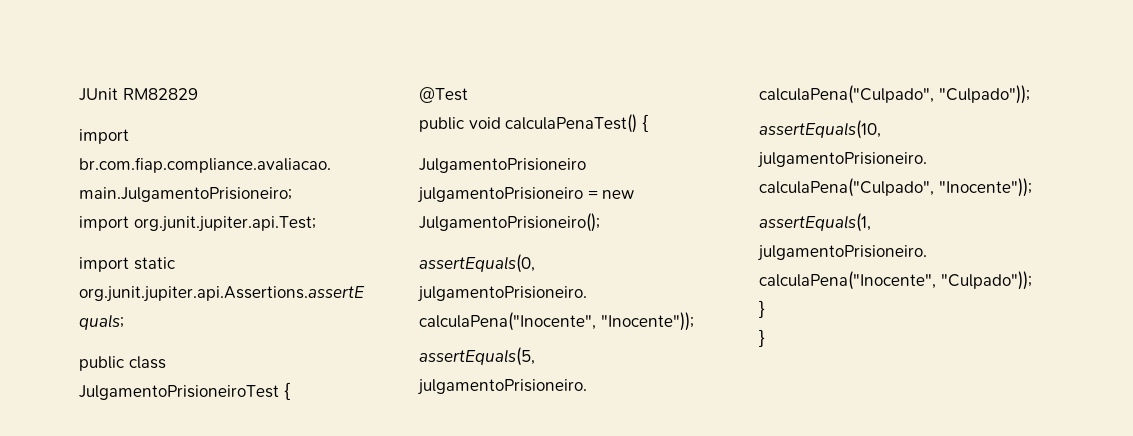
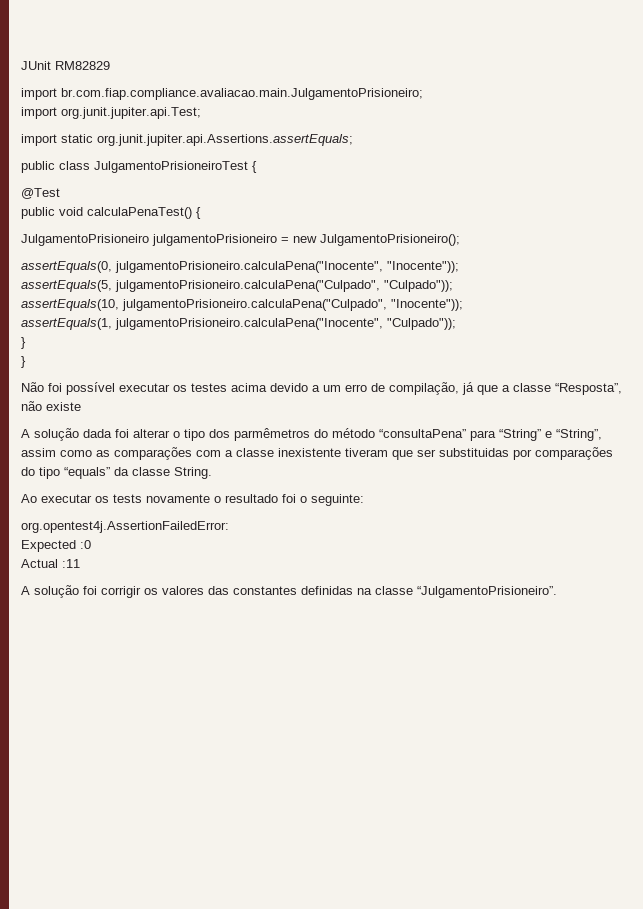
+ Não foi possível executar os testes acima devido a um erro de compilação, já que a classe “Resposta”, não existe
+ A solução dada foi alterar o tipo dos parmêmetros do método “consultaPena” para “String” e “String”, assim como as comparações com a classe inexistente tiveram que ser substituidas por comparações do tipo “equals” da classe String.
+ Ao executar os tests novamente o resultado foi o seguinte:
+ org.opentest4j.AssertionFailedError:
+ Expected :0
+ Actual :11
+ A solução foi corrigir os valores das constantes definidas na classe “JulgamentoPrisioneiro”.

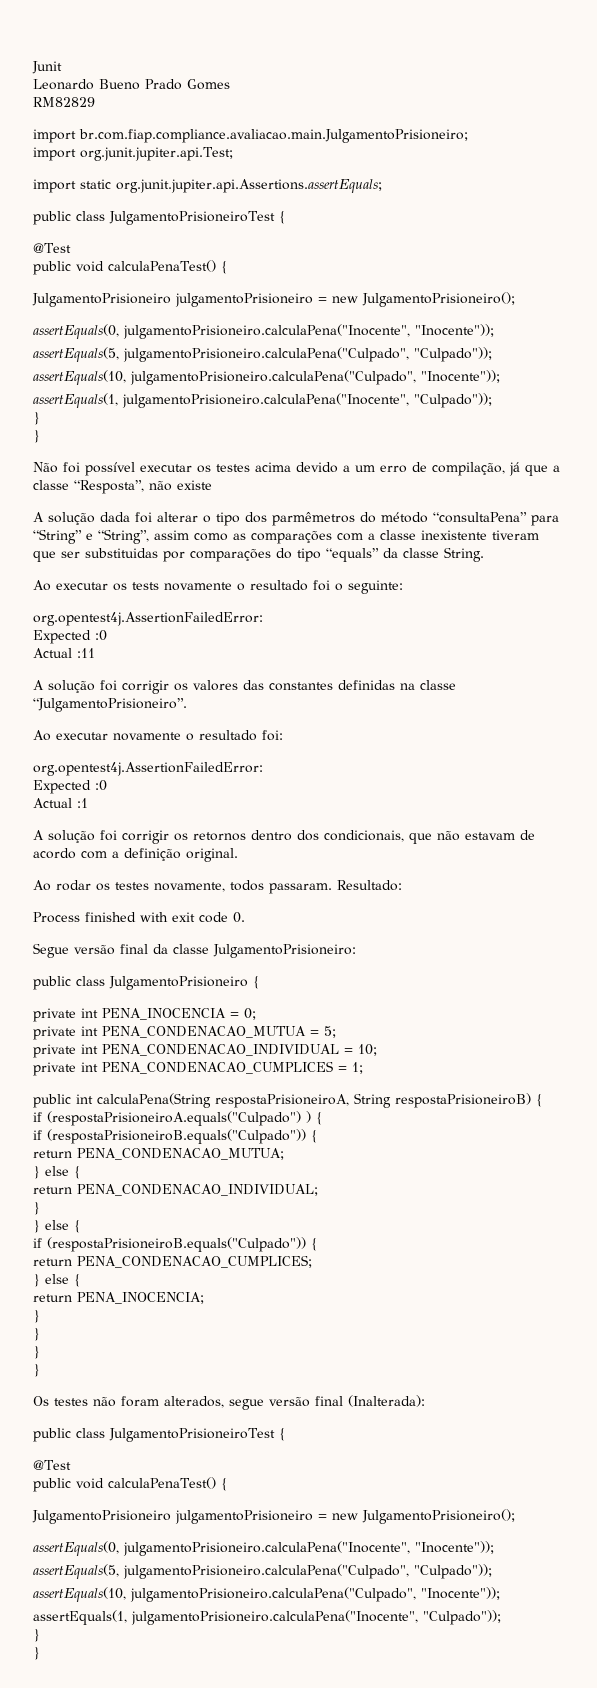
- JUnit RM82829
+ Junit
+ Leonardo Bueno Prado Gomes
+ RM82829
+ Ao executar novamente o resultado foi:
+ org.opentest4j.AssertionFailedError:
+ Expected :0
+ Actual :1
+ A solução foi corrigir os retornos dentro dos condicionais, que não estavam de acordo com a definição original.
+ Ao rodar os testes novamente, todos passaram. Resultado:
+ Process finished with exit code 0.
+ Segue versão final da classe JulgamentoPrisioneiro:
+ public class JulgamentoPrisioneiro {
+ private int PENA_INOCENCIA = 0;
+ private int PENA_CONDENACAO_MUTUA = 5;
+ private int PENA_CONDENACAO_INDIVIDUAL = 10;
+ private int PENA_CONDENACAO_CUMPLICES = 1;
+ public int calculaPena(String respostaPrisioneiroA, String respostaPrisioneiroB) {
+ if (respostaPrisioneiroA.equals("Culpado") ) {
+ if (respostaPrisioneiroB.equals("Culpado")) {
+ return PENA_CONDENACAO_MUTUA;
+ } else {
+ return PENA_CONDENACAO_INDIVIDUAL;
+ }
+ } else {
+ if (respostaPrisioneiroB.equals("Culpado")) {
+ return PENA_CONDENACAO_CUMPLICES;
+ } else {
+ return PENA_INOCENCIA;
+ }
+ }
+ }
+ }
+ Os testes não foram alterados, segue versão final (Inalterada):
+ public class JulgamentoPrisioneiroTest {
+ @Test
+ public void calculaPenaTest() {
+ JulgamentoPrisioneiro julgamentoPrisioneiro = new JulgamentoPrisioneiro();
+ assertEquals(0, julgamentoPrisioneiro.calculaPena("Inocente", "Inocente"));
+ assertEquals(5, julgamentoPrisioneiro.calculaPena("Culpado", "Culpado"));
+ assertEquals(10, julgamentoPrisioneiro.calculaPena("Culpado", "Inocente"));
+ assertEquals(1, julgamentoPrisioneiro.calculaPena("Inocente", "Culpado"));
+ }
+ }

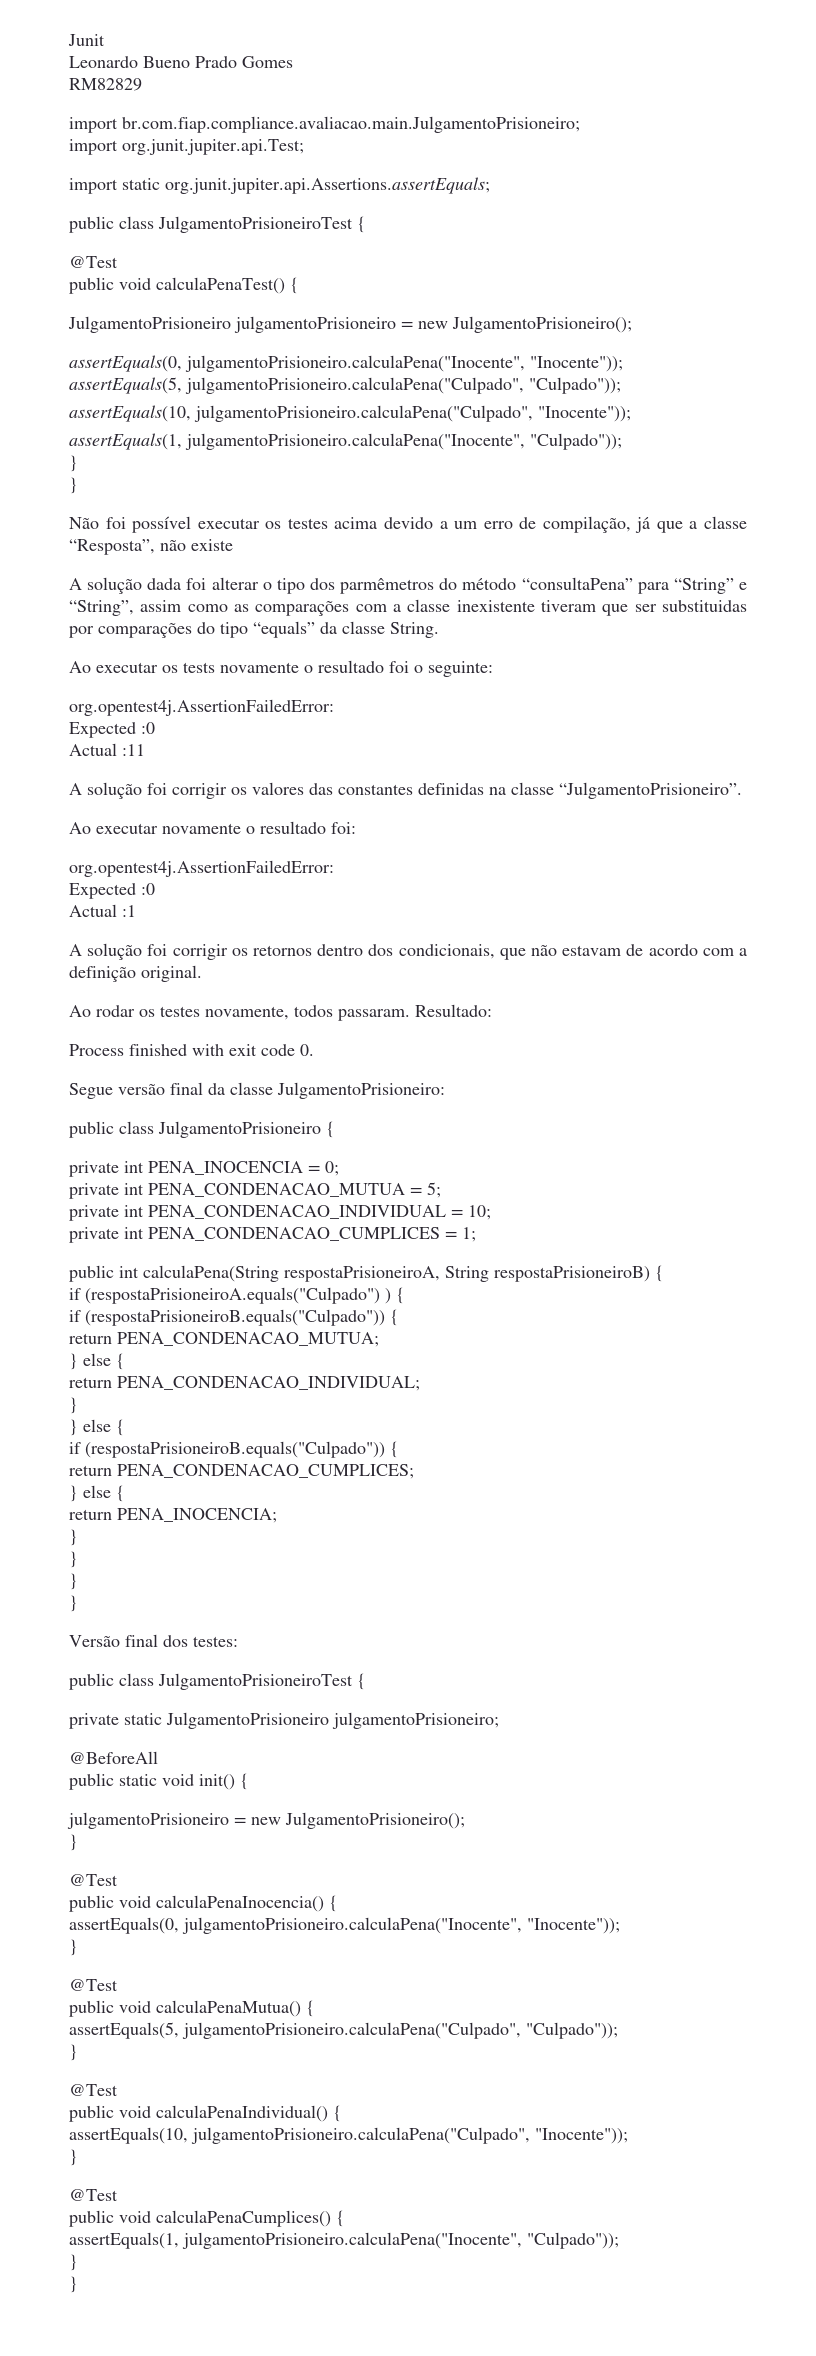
- Os testes não foram alterados, segue versão final (Inalterada):
+ Versão final dos testes:
  public class JulgamentoPrisioneiroTest {
+ private static JulgamentoPrisioneiro julgamentoPrisioneiro;
+ @BeforeAll
+ public static void init() {
+ julgamentoPrisioneiro = new JulgamentoPrisioneiro();
+ }
  @Test
- public void calculaPenaTest() {
- JulgamentoPrisioneiro julgamentoPrisioneiro = new JulgamentoPrisioneiro();
+ public void calculaPenaInocencia() {
  assertEquals(0, julgamentoPrisioneiro.calculaPena("Inocente", "Inocente"));
+ }
+ @Test
+ public void calculaPenaMutua() {
  assertEquals(5, julgamentoPrisioneiro.calculaPena("Culpado", "Culpado"));
+ }
+ @Test
+ public void calculaPenaIndividual() {
  assertEquals(10, julgamentoPrisioneiro.calculaPena("Culpado", "Inocente"));
+ }
+ @Test
+ public void calculaPenaCumplices() {

